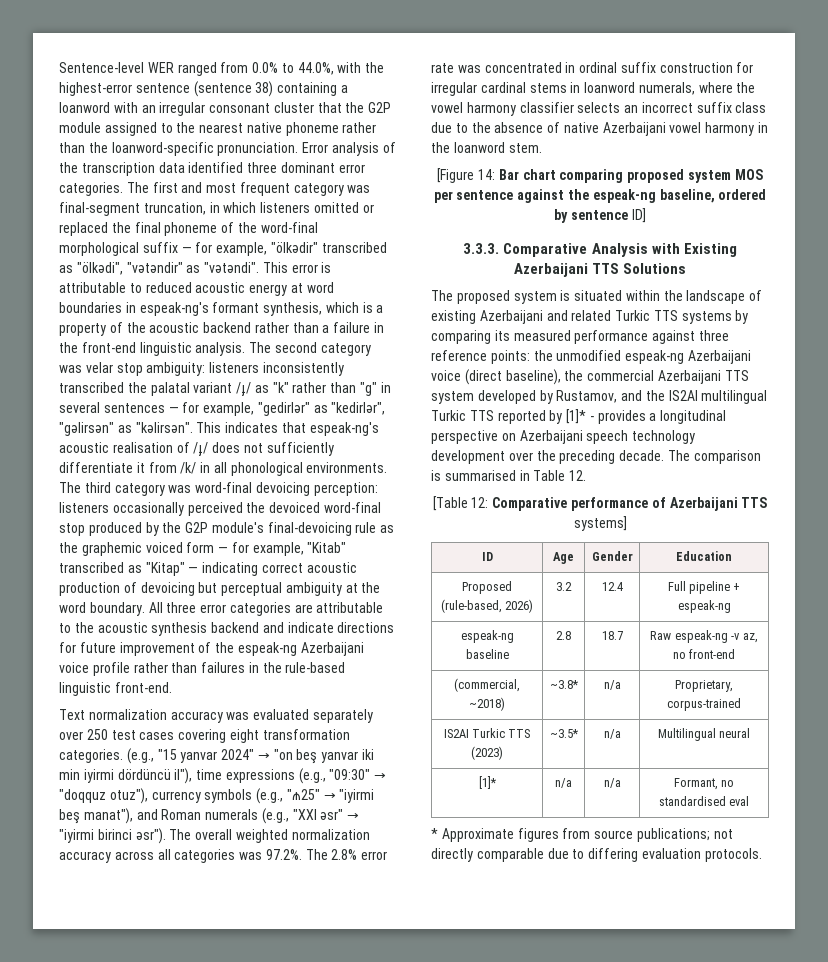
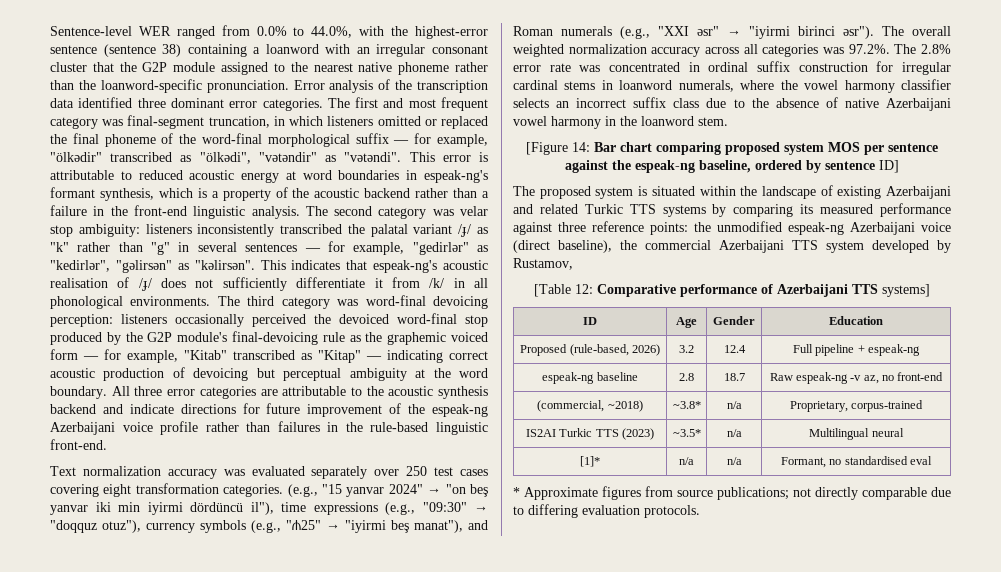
- 3.3.3. Comparative Analysis with Existing Azerbaijani TTS Solutions
- The proposed system is situated within the landscape of existing Azerbaijani and related Turkic TTS systems by comparing its measured performance against three reference points: the unmodified espeak-ng Azerbaijani voice (direct baseline), the commercial Azerbaijani TTS system developed by Rustamov, and the IS2AI multilingual Turkic TTS reported by [1]* - provides a longitudinal perspective on Azerbaijani speech technology development over the preceding decade. The comparison is summarised in Table 12.
+ The proposed system is situated within the landscape of existing Azerbaijani and related Turkic TTS systems by comparing its measured performance against three reference points: the unmodified espeak-ng Azerbaijani voice (direct baseline), the commercial Azerbaijani TTS system developed by Rustamov,

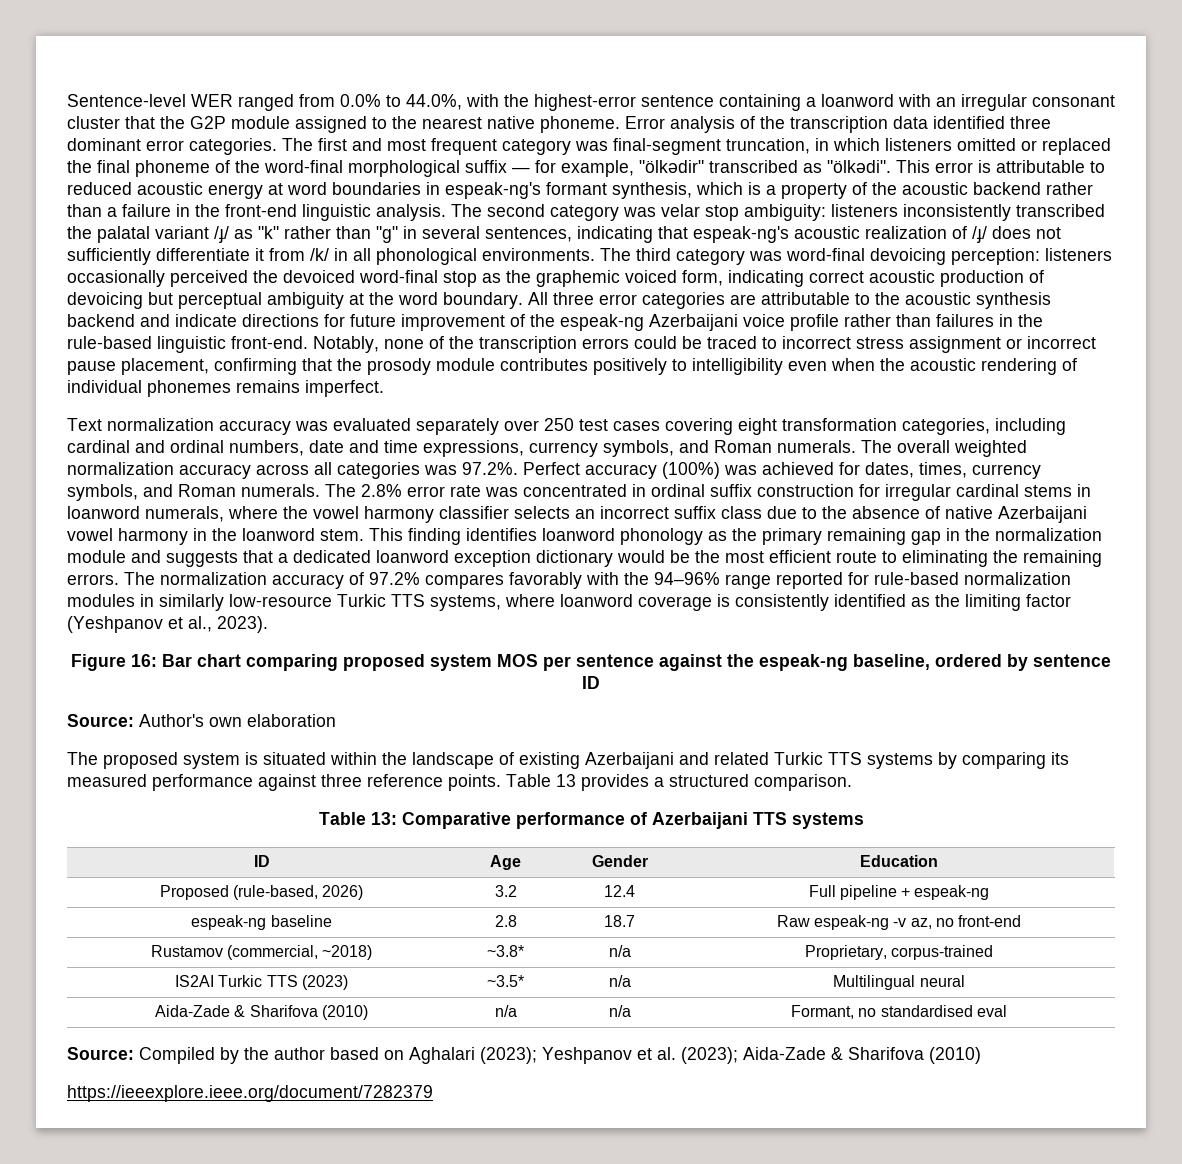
- Sentence-level WER ranged from 0.0% to 44.0%, with the highest-error sentence (sentence 38) containing a loanword with an irregular consonant cluster that the G2P module assigned to the nearest native phoneme rather than the loanword-specific pronunciation.
+ Sentence-level WER ranged from 0.0% to 44.0%, with the highest-error sentence containing a loanword with an irregular consonant cluster that the G2P module assigned to the nearest native phoneme.
- The first and most frequent category was final-segment truncation, in which listeners omitted or replaced the final phoneme of the word-final morphological suffix — for example, "ölkədir" transcribed as "ölkədi", "vətəndir" as "vətəndi".
+ The first and most frequent category was final-segment truncation, in which listeners omitted or replaced the final phoneme of the word-final morphological suffix — for example, "ölkədir" transcribed as "ölkədi".
- The second category was velar stop ambiguity: listeners inconsistently transcribed the palatal variant /ɟ/ as "k" rather than "g" in several sentences — for example, "gedirlər" as "kedirlər", "gəlirsən" as "kəlirsən". This indicates that espeak-ng's acoustic realisation of /ɟ/ does not sufficiently differentiate it from /k/ in all phonological environments.
+ The second category was velar stop ambiguity: listeners inconsistently transcribed the palatal variant /ɟ/ as "k" rather than "g" in several sentences, indicating that espeak-ng's acoustic realization of /ɟ/ does not sufficiently differentiate it from /k/ in all phonological environments.
- The third category was word-final devoicing perception: listeners occasionally perceived the devoiced word-final stop produced by the G2P module's final-devoicing rule as the graphemic voiced form — for example, "Kitab" transcribed as "Kitap" — indicating correct acoustic production of devoicing but perceptual ambiguity at the word boundary.
+ The third category was word-final devoicing perception: listeners occasionally perceived the devoiced word-final stop as the graphemic voiced form, indicating correct acoustic production of devoicing but perceptual ambiguity at the word boundary.
+ Notably, none of the transcription errors could be traced to incorrect stress assignment or incorrect pause placement, confirming that the prosody module contributes positively to intelligibility even when the acoustic rendering of individual phonemes remains imperfect.
- Text normalization accuracy was evaluated separately over 250 test cases covering eight transformation categories. (e.g., "15 yanvar 2024" → "on beş yanvar iki min iyirmi dördüncü il"), time expressions (e.g., "09:30" → "doqquz otuz"), currency symbols (e.g., "₼25" → "iyirmi beş manat"), and Roman numerals (e.g., "XXI əsr" → "iyirmi birinci əsr").
+ Text normalization accuracy was evaluated separately over 250 test cases covering eight transformation categories, including cardinal and ordinal numbers, date and time expressions, currency symbols, and Roman numerals.
- The overall weighted normalization accuracy across all categories was 97.2%. The 2.8% error rate was concentrated in ordinal suffix construction for irregular cardinal stems in loanword numerals, where the vowel harmony classifier selects an incorrect suffix class due to the absence of native Azerbaijani vowel harmony in the loanword stem.
- [Figure 14:
+ The overall weighted normalization accuracy across all categories was 97.2%. Perfect accuracy (100%) was achieved for dates, times, currency symbols, and Roman numerals. The 2.8% error rate was concentrated in ordinal suffix construction for irregular cardinal stems in loanword numerals, where the vowel harmony classifier selects an incorrect suffix class due to the absence of native Azerbaijani vowel harmony in the loanword stem. This finding identifies loanword phonology as the primary remaining gap in the normalization module and suggests that a dedicated loanword exception dictionary would be the most efficient route to eliminating the remaining errors. The normalization accuracy of 97.2% compares favorably with the 94–96% range reported for rule-based normalization modules in similarly low-resource Turkic TTS systems, where loanword coverage is consistently identified as the limiting factor (Yeshpanov et al., 2023).
+ Figure 16:
- Bar chart comparing proposed system MOS per sentence against the espeak-ng baseline, ordered by sentence ID]
+ Bar chart comparing proposed system MOS per sentence against the espeak-ng baseline, ordered by sentence ID
+ Source: Author's own elaboration
- The proposed system is situated within the landscape of existing Azerbaijani and related Turkic TTS systems by comparing its measured performance against three reference points: the unmodified espeak-ng Azerbaijani voice (direct baseline), the commercial Azerbaijani TTS system developed by Rustamov,
- [Table 12: Comparative performance of Azerbaijani TTS systems]
+ The proposed system is situated within the landscape of existing Azerbaijani and related Turkic TTS systems by comparing its measured performance against three reference points. Table 13 provides a structured comparison.
+ Table 13: Comparative performance of Azerbaijani TTS systems
- (commercial, ~2018) | ~3.8* | n/a | Proprietary, corpus-trained
+ Rustamov (commercial, ~2018) | ~3.8* | n/a | Proprietary, corpus-trained
- [1]* | n/a | n/a | Formant, no standardised eval
+ Aida-Zade & Sharifova (2010) | n/a | n/a | Formant, no standardised eval
- * Approximate figures from source publications; not directly comparable due to differing evaluation protocols.
+ Source: Compiled by the author based on Aghalari (2023); Yeshpanov et al. (2023); Aida-Zade & Sharifova (2010)
+ https://ieeexplore.ieee.org/document/7282379

